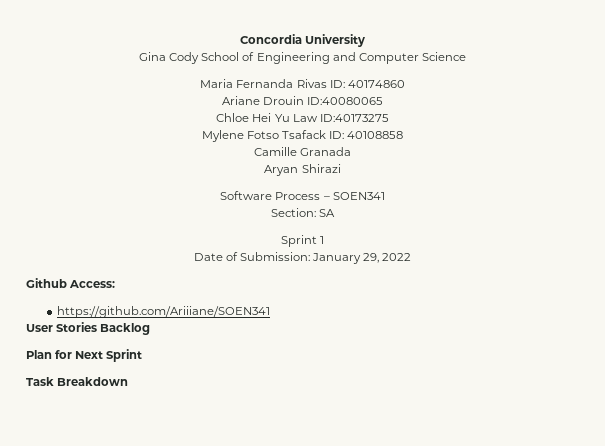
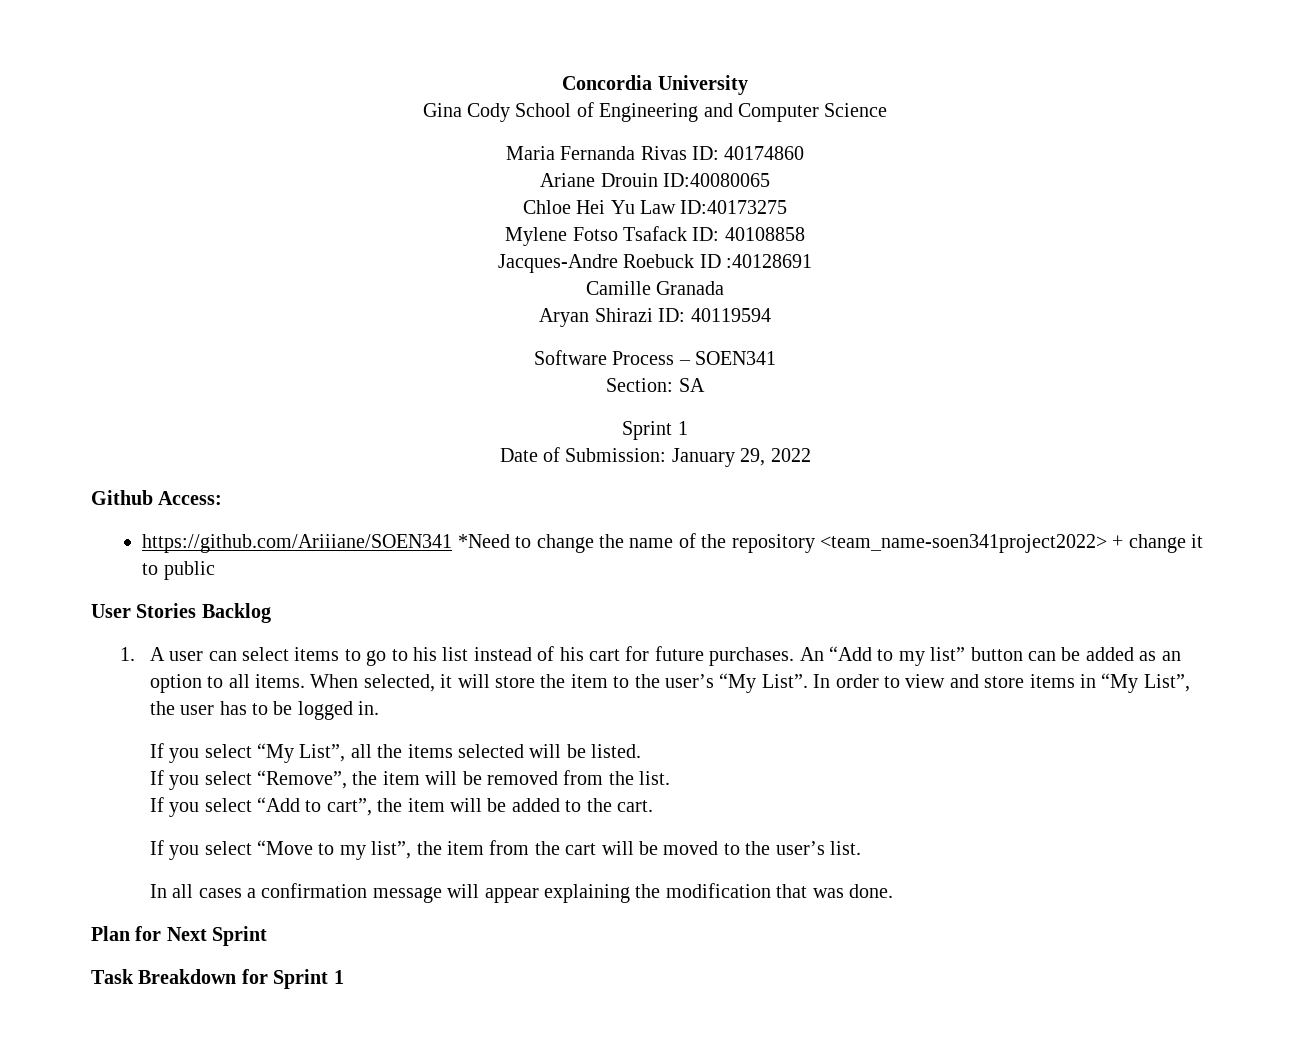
+ Jacques-Andre Roebuck ID :40128691
- Aryan Shirazi
+ Aryan Shirazi ID: 40119594
- https://github.com/Ariiiane/SOEN341
+ https://github.com/Ariiiane/SOEN341 *Need to change the name of the repository <team_name-soen341project2022> + change it to public
  User Stories Backlog
+ 1. A user can select items to go to his list instead of his cart for future purchases. An “Add to my list” button can be added as an option to all items. When selected, it will store the item to the user’s “My List”. In order to view and store items in “My List”, the user has to be logged in.
+ If you select “My List”, all the items selected will be listed.
+ If you select “Remove”, the item will be removed from the list.
+ If you select “Add to cart”, the item will be added to the cart.
+ If you select “Move to my list”, the item from the cart will be moved to the user’s list.
+ In all cases a confirmation message will appear explaining the modification that was done.
- Task Breakdown
+ Task Breakdown for Sprint 1

